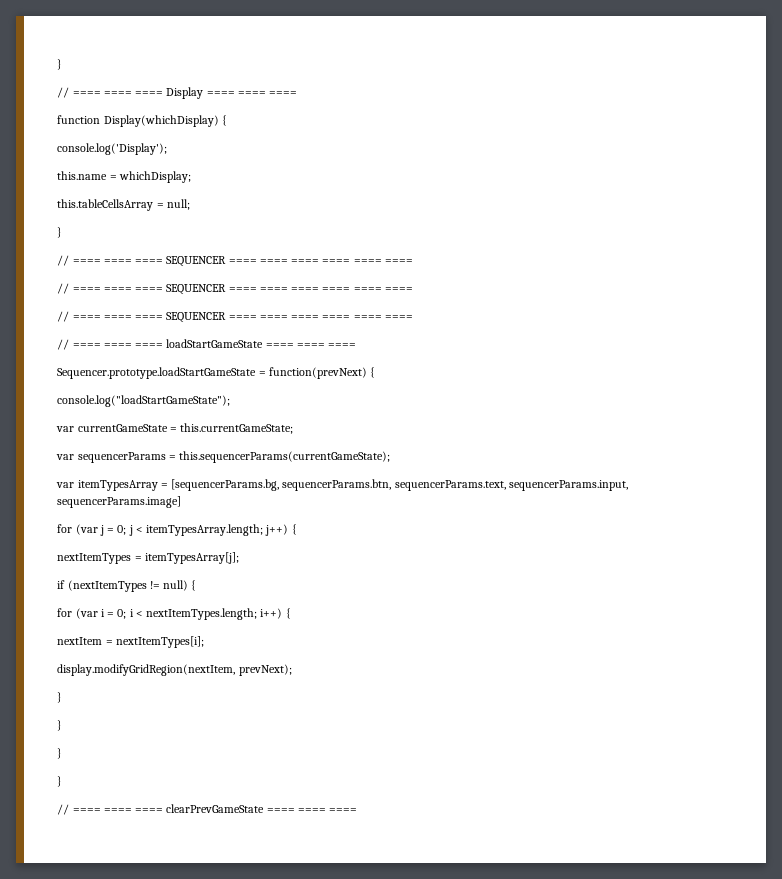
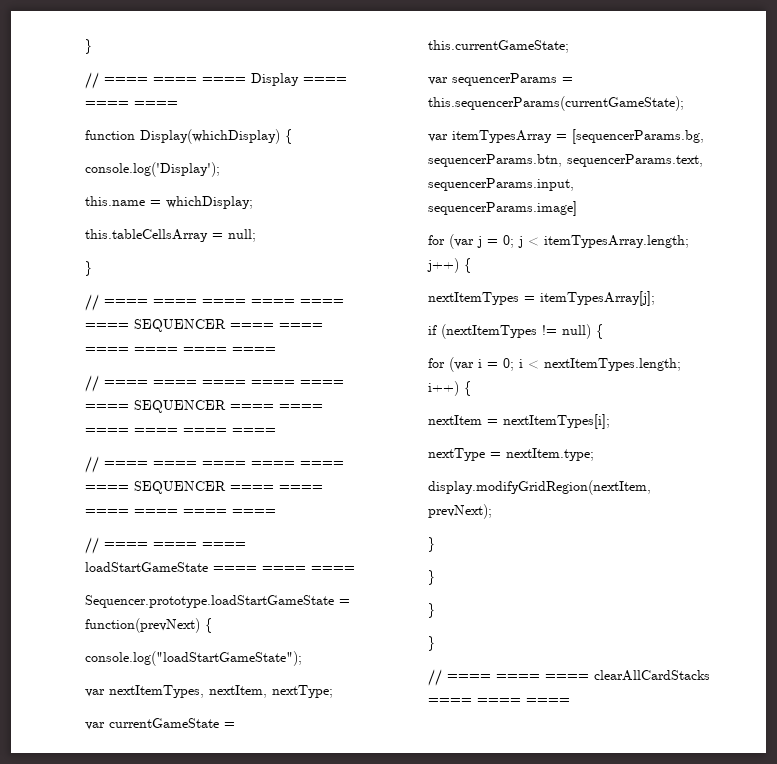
  this.tableCellsArray = null;
  }
- // ==== ==== ==== SEQUENCER ==== ==== ==== ==== ==== ====
- // ==== ==== ==== SEQUENCER ==== ==== ==== ==== ==== ====
- // ==== ==== ==== SEQUENCER ==== ==== ==== ==== ==== ====
+ // ==== ==== ==== ==== ==== ==== SEQUENCER ==== ==== ==== ==== ==== ====
+ // ==== ==== ==== ==== ==== ==== SEQUENCER ==== ==== ==== ==== ==== ====
+ // ==== ==== ==== ==== ==== ==== SEQUENCER ==== ==== ==== ==== ==== ====
+ var nextItemTypes, nextItem, nextType;
+ nextType = nextItem.type;
- // ==== ==== ==== clearPrevGameState ==== ==== ====
+ // ==== ==== ==== clearAllCardStacks ==== ==== ====

